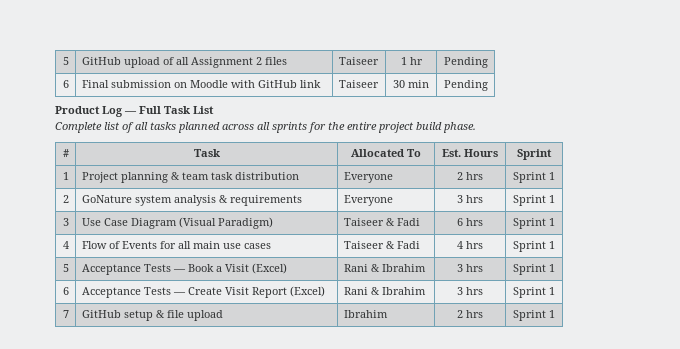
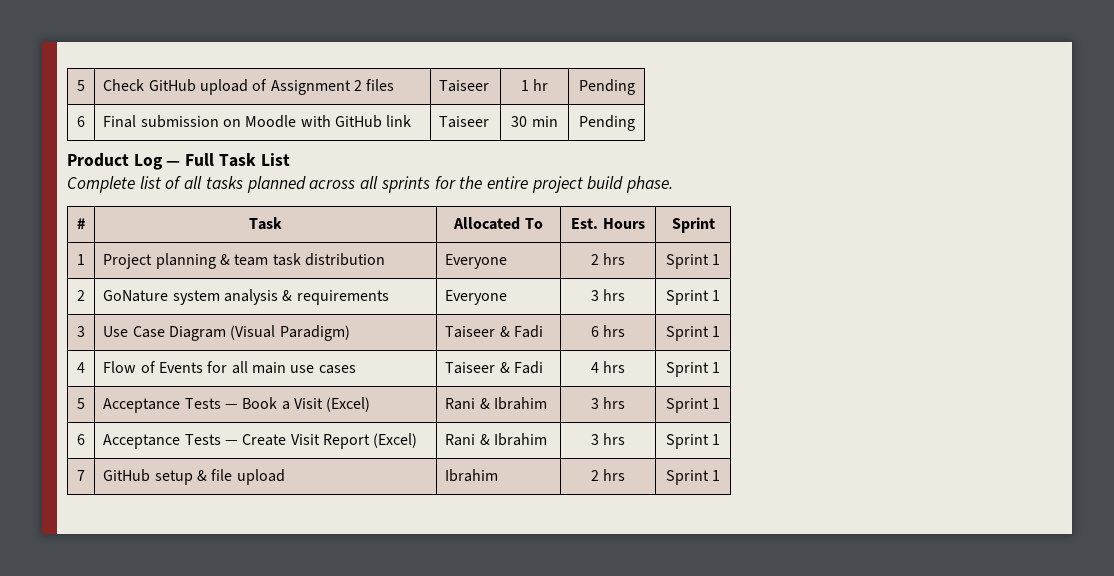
- 5 | GitHub upload of all Assignment 2 files | Taiseer | 1 hr | Pending
+ 5 | Check GitHub upload of Assignment 2 files | Taiseer | 1 hr | Pending

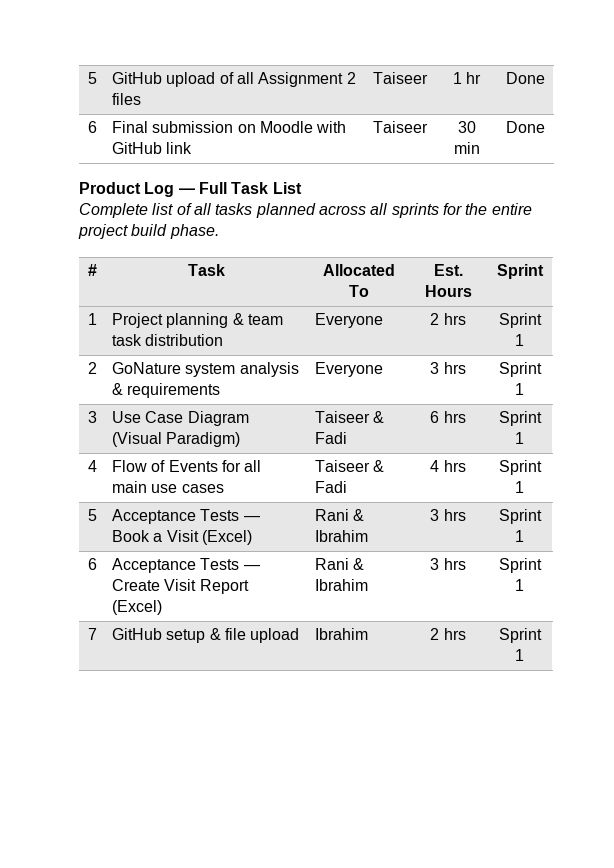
- 5 | Check GitHub upload of Assignment 2 files | Taiseer | 1 hr | Pending
+ 5 | GitHub upload of all Assignment 2 files | Taiseer | 1 hr | Done
- 6 | Final submission on Moodle with GitHub link | Taiseer | 30 min | Pending
+ 6 | Final submission on Moodle with GitHub link | Taiseer | 30 min | Done

